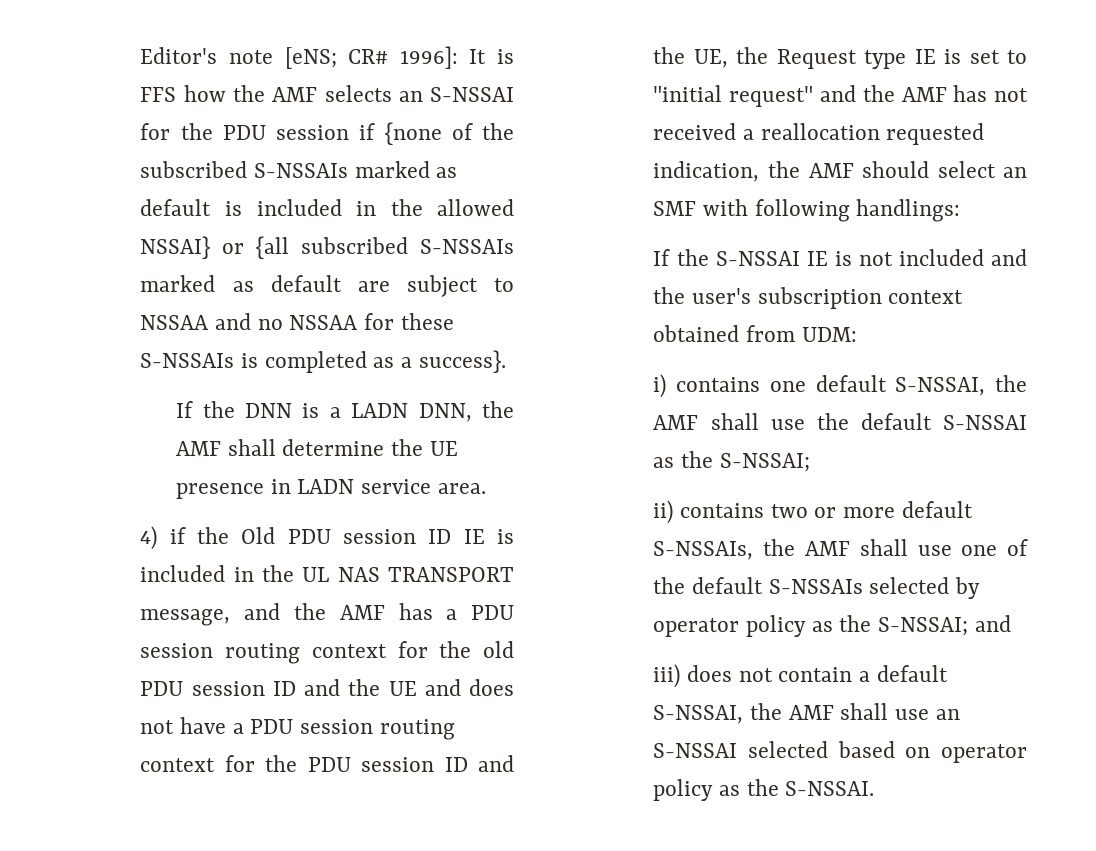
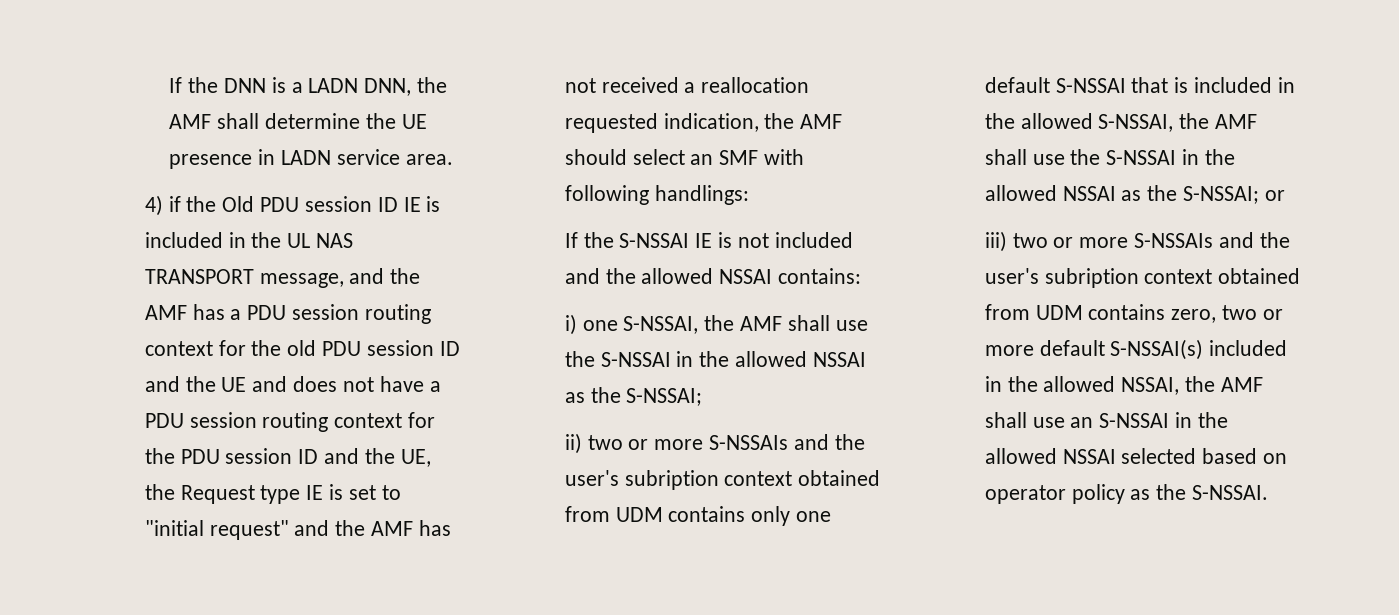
- Editor's note [eNS; CR# 1996]: It is FFS how the AMF selects an S-NSSAI for the PDU session if {none of the subscribed S-NSSAIs marked as default is included in the allowed NSSAI} or {all subscribed S-NSSAIs marked as default are subject to NSSAA and no NSSAA for these S-NSSAIs is completed as a success}.
- If the S-NSSAI IE is not included and the user's subscription context obtained from UDM:
- i) contains one default S-NSSAI, the AMF shall use the default S-NSSAI as the S-NSSAI;
+ If the S-NSSAI IE is not included and the allowed NSSAI contains:
+ i) one S-NSSAI, the AMF shall use the S-NSSAI in the allowed NSSAI as the S-NSSAI;
- ii) contains two or more default S-NSSAIs, the AMF shall use one of the default S-NSSAIs selected by operator policy as the S-NSSAI; and
- iii) does not contain a default S-NSSAI, the AMF shall use an S-NSSAI selected based on operator policy as the S-NSSAI.
+ ii) two or more S-NSSAIs and the user's subription context obtained from UDM contains only one default S-NSSAI that is included in the allowed S-NSSAI, the AMF shall use the S-NSSAI in the allowed NSSAI as the S-NSSAI; or
+ iii) two or more S-NSSAIs and the user's subription context obtained from UDM contains zero, two or more default S-NSSAI(s) included in the allowed NSSAI, the AMF shall use an S-NSSAI in the allowed NSSAI selected based on operator policy as the S-NSSAI.

